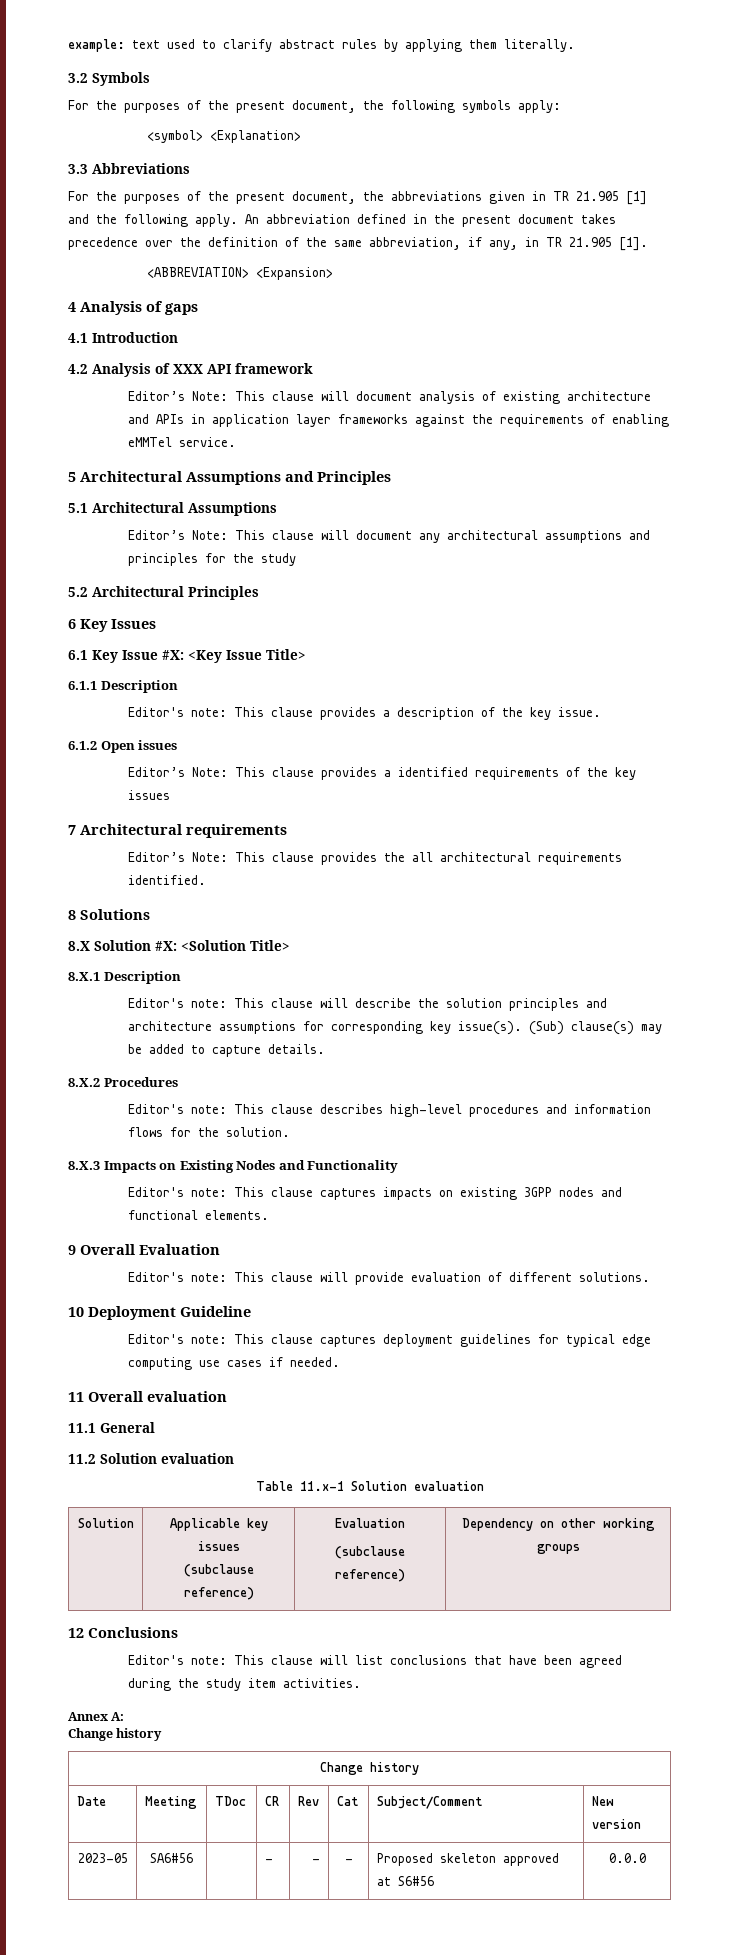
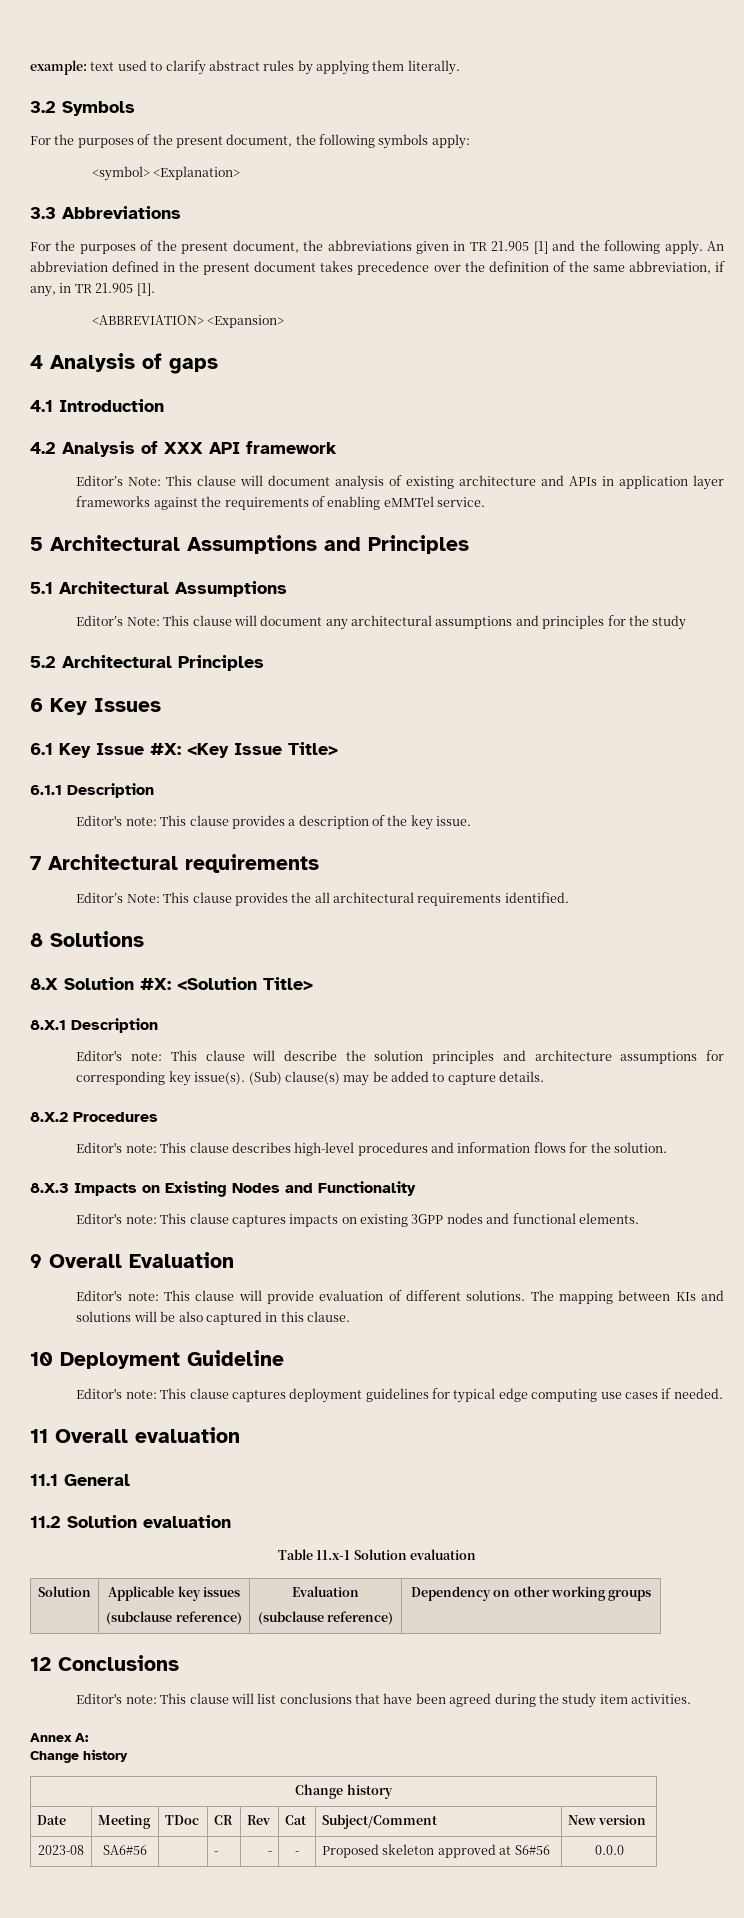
- 6.1.2 Open issues
- Editor’s Note: This clause provides a identified requirements of the key issues
+ The mapping between KIs and solutions will be also captured in this clause.
- 2023-05 | SA6#56 | | - | - | - | Proposed skeleton approved at S6#56 | 0.0.0
+ 2023-08 | SA6#56 | | - | - | - | Proposed skeleton approved at S6#56 | 0.0.0

